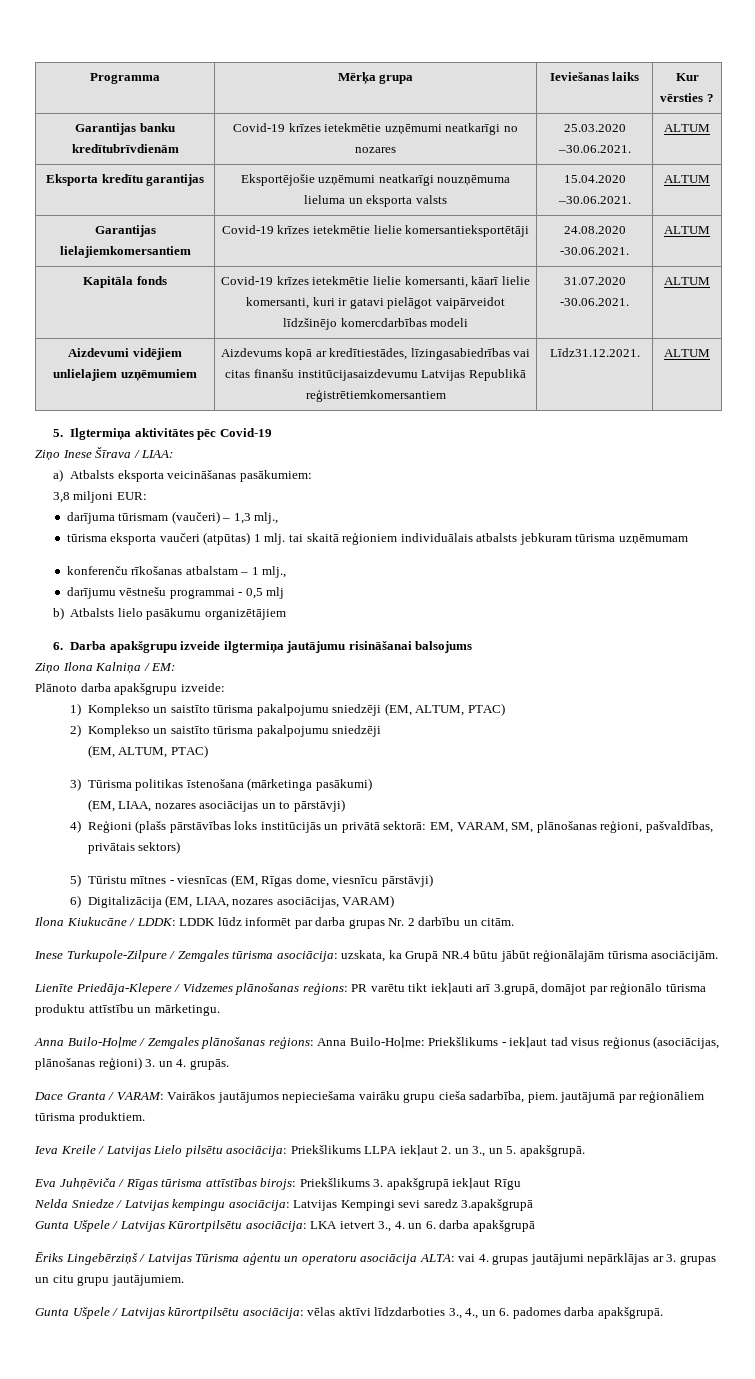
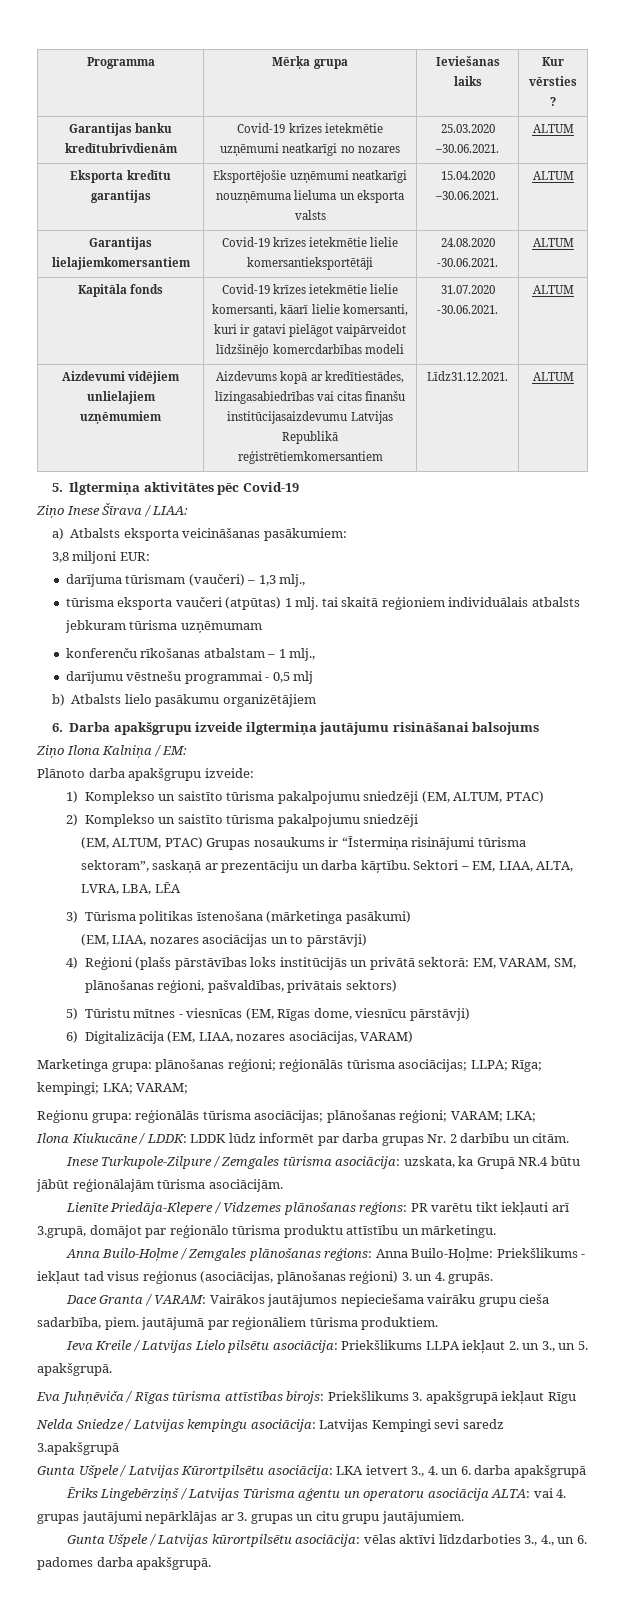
  2) Komplekso un saistīto tūrisma pakalpojumu sniedzēji
- (EM, ALTUM, PTAC)
+ (EM, ALTUM, PTAC) Grupas nosaukums ir “Īstermiņa risinājumi tūrisma sektoram”, saskaņā ar prezentāciju un darba kāŗtību. Sektori – EM, LIAA, ALTA, LVRA, LBA, LĒA
+ Marketinga grupa: plānošanas reģioni; reģionālās tūrisma asociācijas; LLPA; Rīga; kempingi; LKA; VARAM;
+ Reģionu grupa: reģionālās tūrisma asociācijas; plānošanas reģioni; VARAM; LKA;

